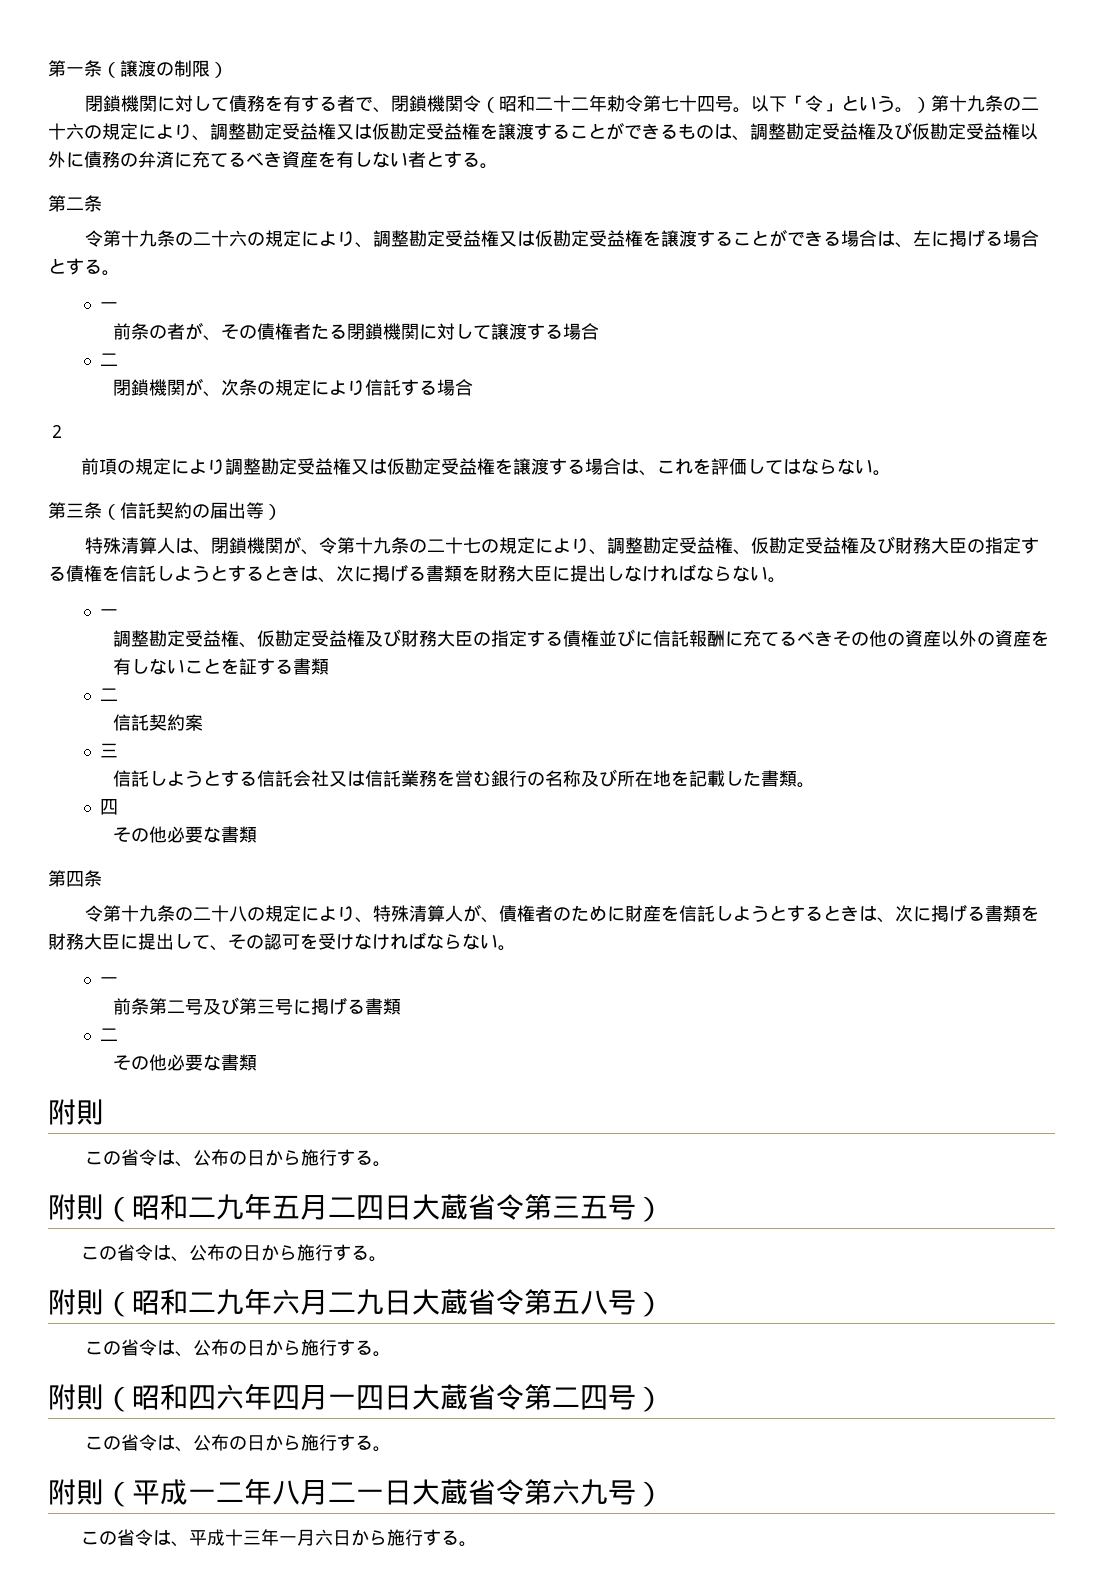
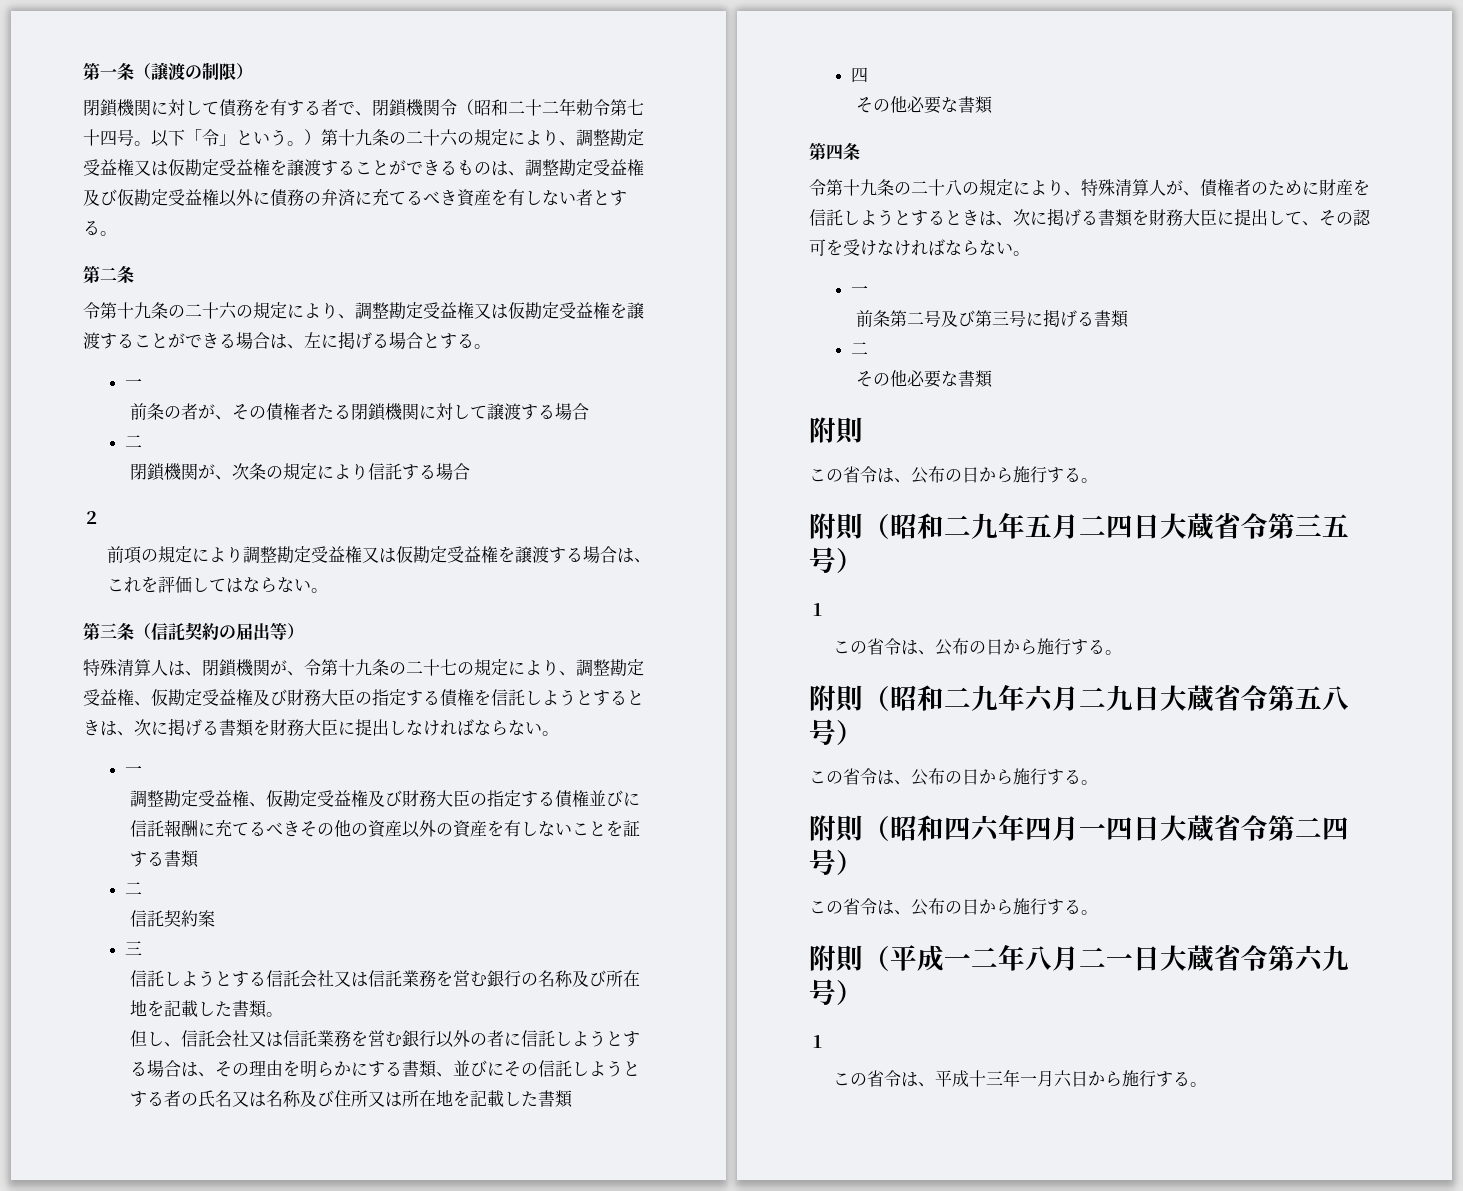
+ 但し、信託会社又は信託業務を営む銀行以外の者に信託しようとする場合は、その理由を明らかにする書類、並びにその信託しようとする者の氏名又は名称及び住所又は所在地を記載した書類
  附則（昭和二九年五月二四日大蔵省令第三五号）
+ １
  附則（平成一二年八月二一日大蔵省令第六九号）
+ １

